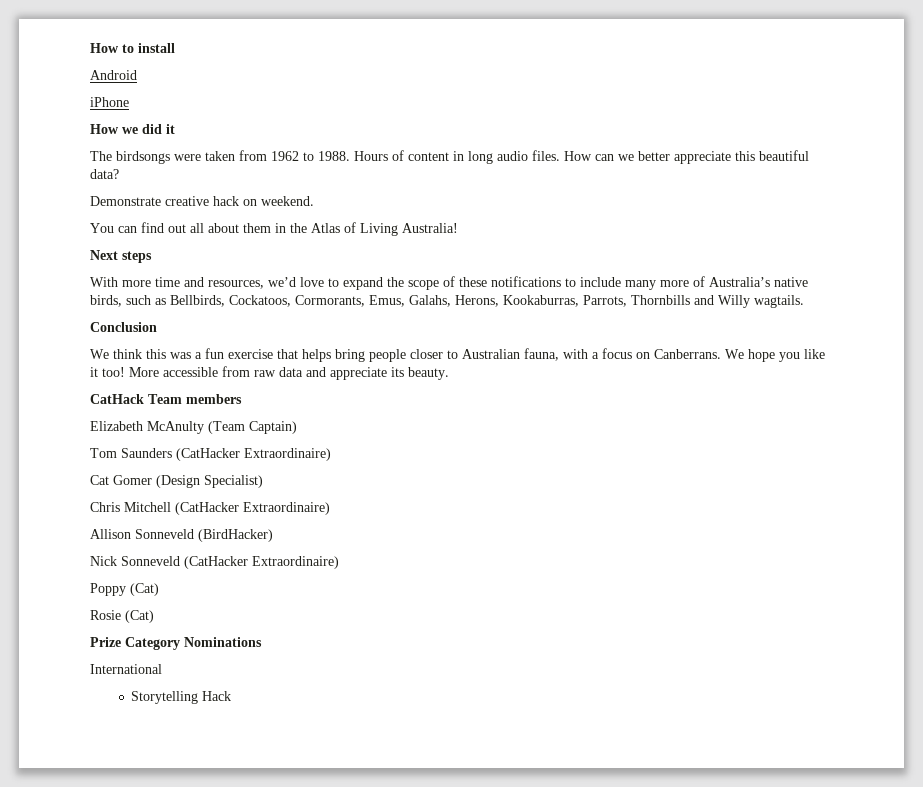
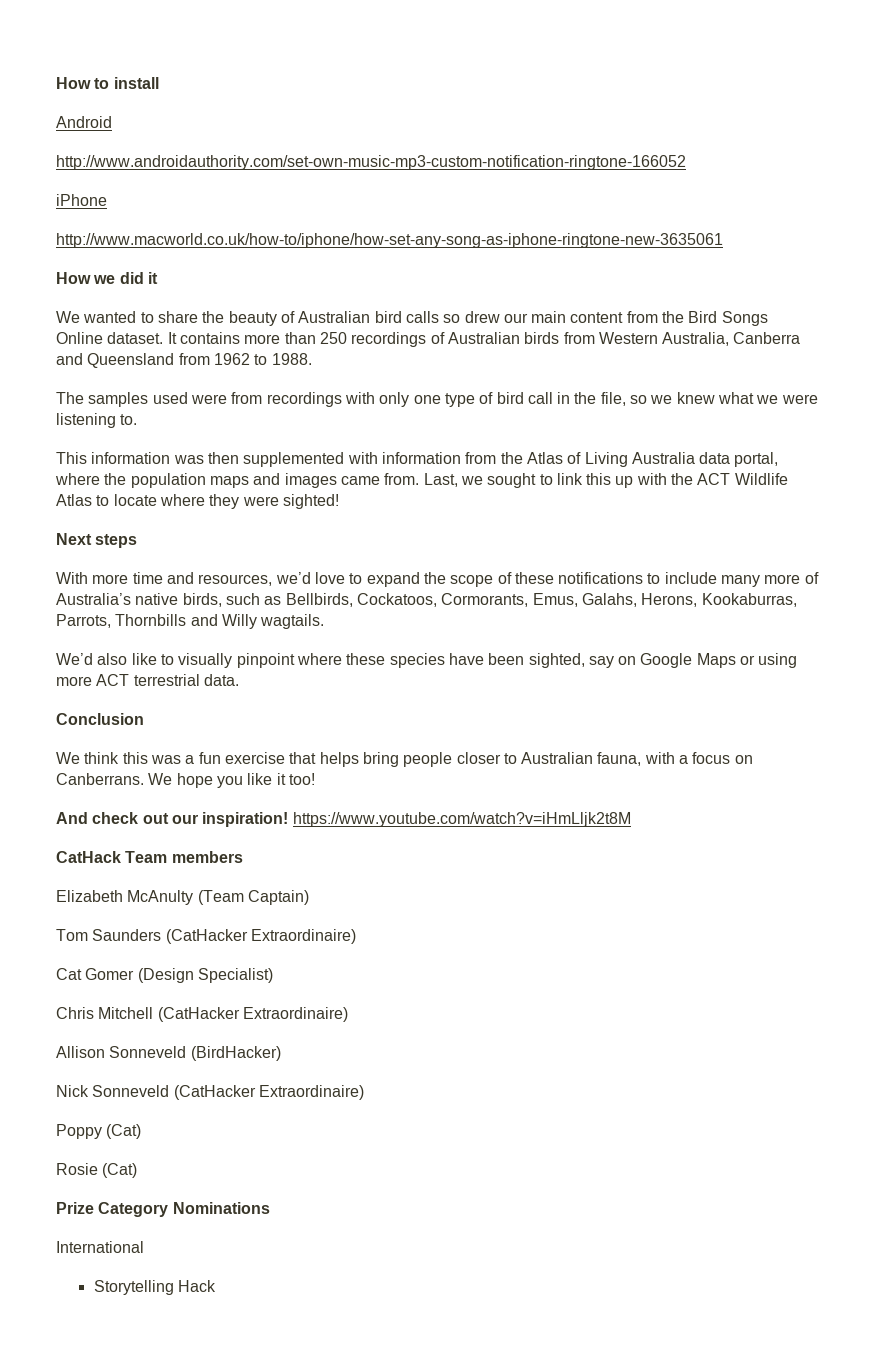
+ http://www.androidauthority.com/set-own-music-mp3-custom-notification-ringtone-166052
+ http://www.macworld.co.uk/how-to/iphone/how-set-any-song-as-iphone-ringtone-new-3635061
- The birdsongs were taken from 1962 to 1988. Hours of content in long audio files. How can we better appreciate this beautiful data?
- Demonstrate creative hack on weekend.
- You can find out all about them in the Atlas of Living Australia!
+ We wanted to share the beauty of Australian bird calls so drew our main content from the Bird Songs Online dataset. It contains more than 250 recordings of Australian birds from Western Australia, Canberra and Queensland from 1962 to 1988.
+ The samples used were from recordings with only one type of bird call in the file, so we knew what we were listening to.
+ This information was then supplemented with information from the Atlas of Living Australia data portal, where the population maps and images came from. Last, we sought to link this up with the ACT Wildlife Atlas to locate where they were sighted!
+ We’d also like to visually pinpoint where these species have been sighted, say on Google Maps or using more ACT terrestrial data.
- We hope you like it too! More accessible from raw data and appreciate its beauty.
+ We hope you like it too!
+ And check out our inspiration! https://www.youtube.com/watch?v=iHmLljk2t8M

